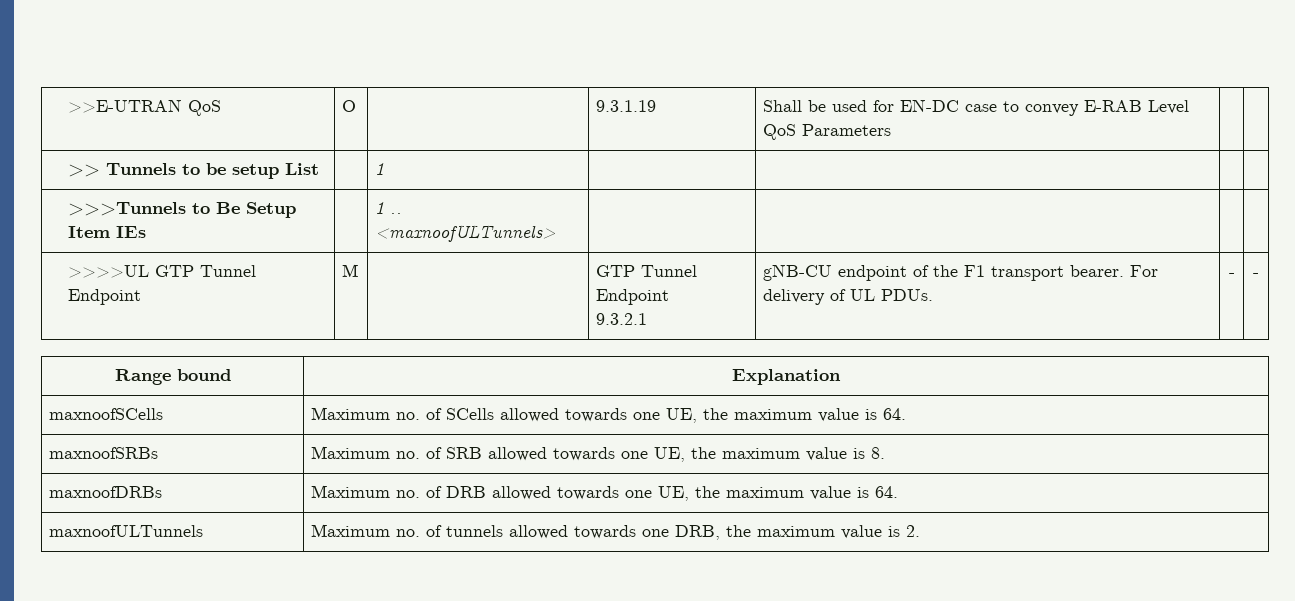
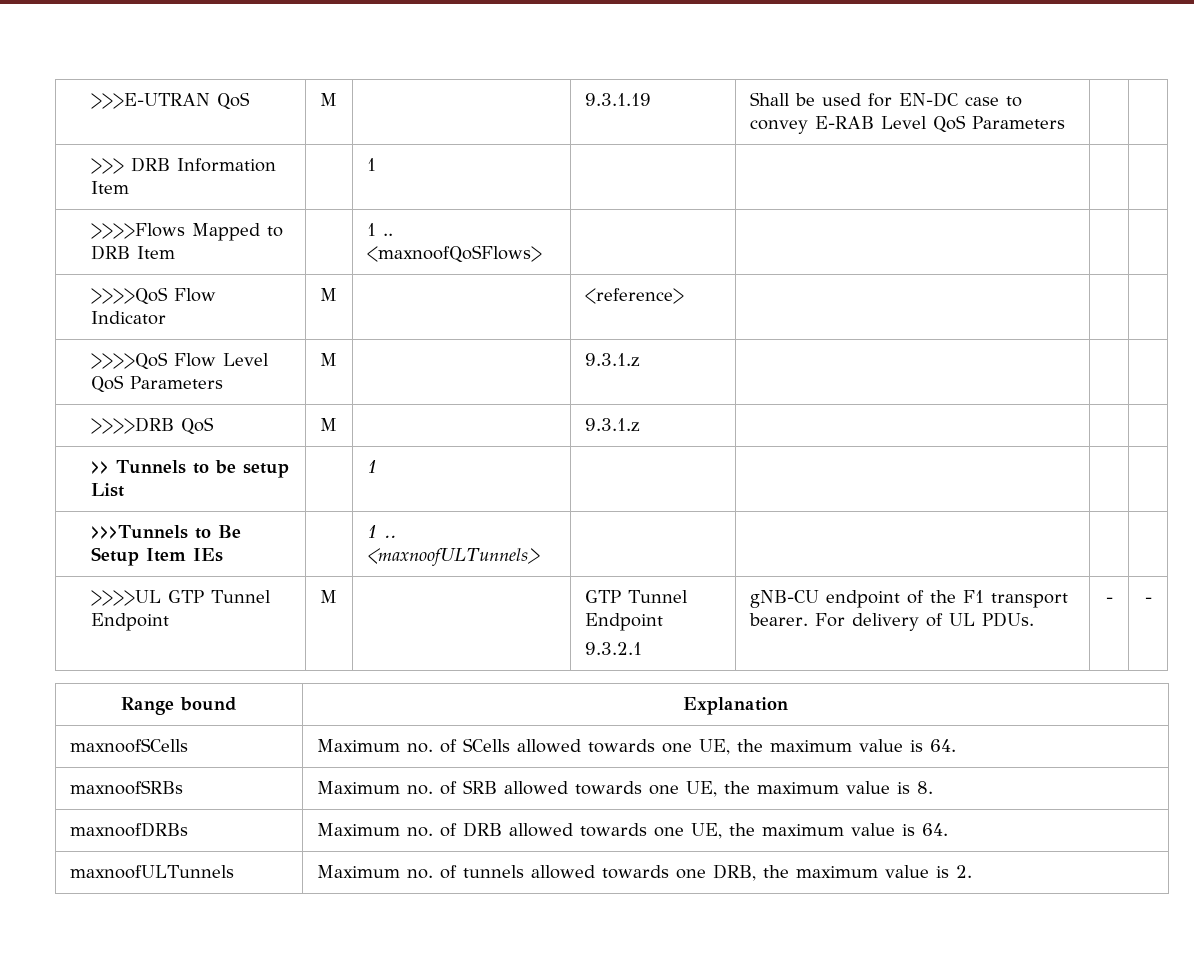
- >>E-UTRAN QoS | O | | 9.3.1.19 | Shall be used for EN-DC case to convey E-RAB Level QoS Parameters | |
+ >>>E-UTRAN QoS | M | | 9.3.1.19 | Shall be used for EN-DC case to convey E-RAB Level QoS Parameters | |
+ >>> DRB Information Item | | 1 | | | |
+ >>>>Flows Mapped to DRB Item | | 1 .. <maxnoofQoSFlows> | | | |
+ >>>>QoS Flow Indicator | M | | <reference> | | |
+ >>>>QoS Flow Level QoS Parameters | M | | 9.3.1.z | | |
+ >>>>DRB QoS | M | | 9.3.1.z | | |

